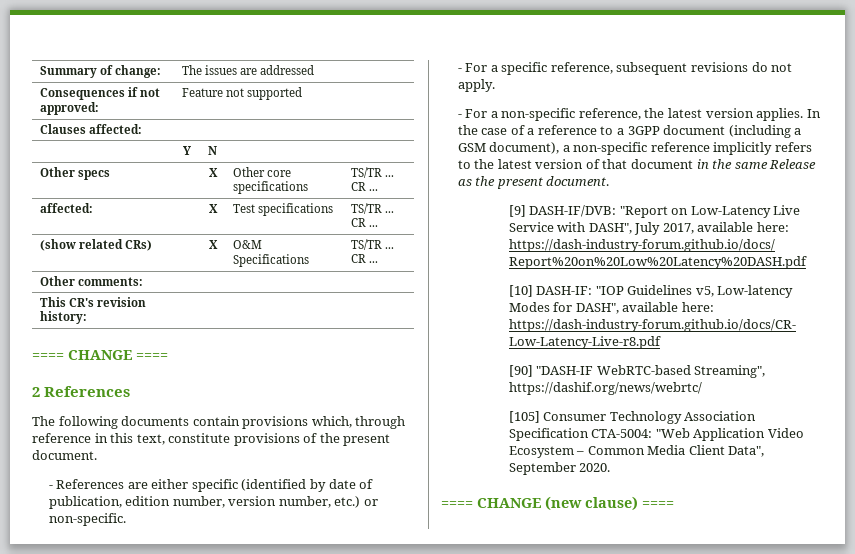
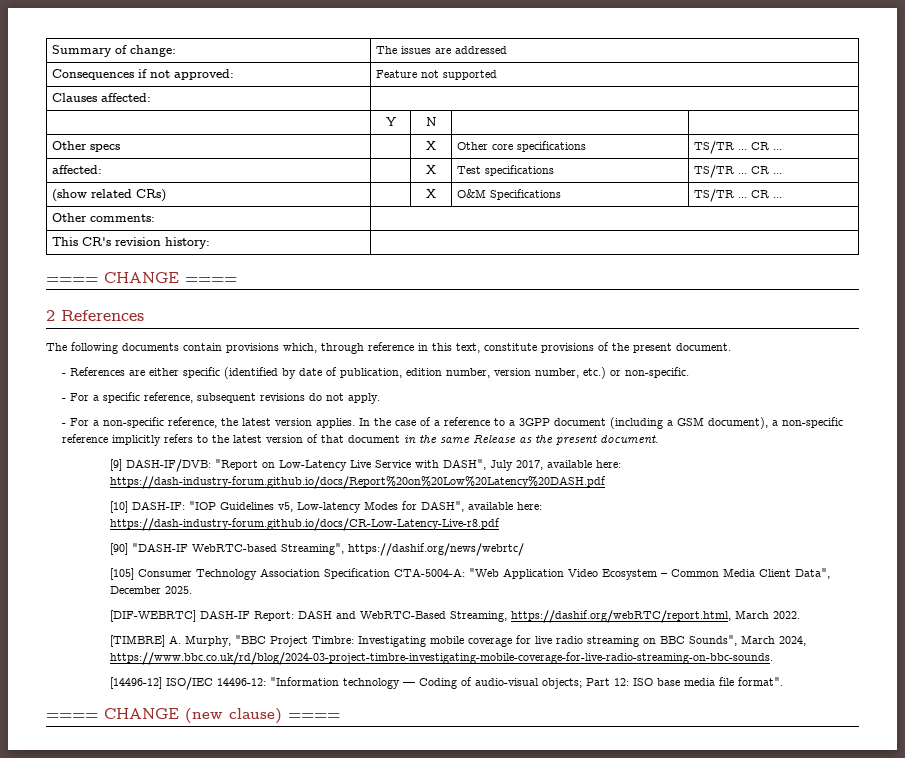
- [105] Consumer Technology Association Specification CTA-5004: "Web Application Video Ecosystem – Common Media Client Data", September 2020.
+ [105] Consumer Technology Association Specification CTA-5004-A: "Web Application Video Ecosystem – Common Media Client Data", December 2025.
+ [DIF-WEBRTC] DASH-IF Report: DASH and WebRTC-Based Streaming, https://dashif.org/webRTC/report.html, March 2022.
+ [TIMBRE] A. Murphy, "BBC Project Timbre: Investigating mobile coverage for live radio streaming on BBC Sounds", March 2024, https://www.bbc.co.uk/rd/blog/2024-03-project-timbre-investigating-mobile-coverage-for-live-radio-streaming-on-bbc-sounds.
+ [14496-12] ISO/IEC 14496-12: "Information technology — Coding of audio-visual objects; Part 12: ISO base media file format".

